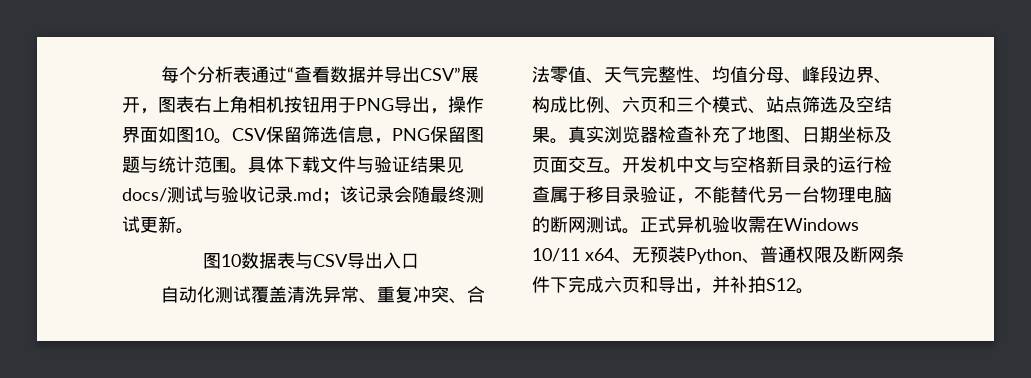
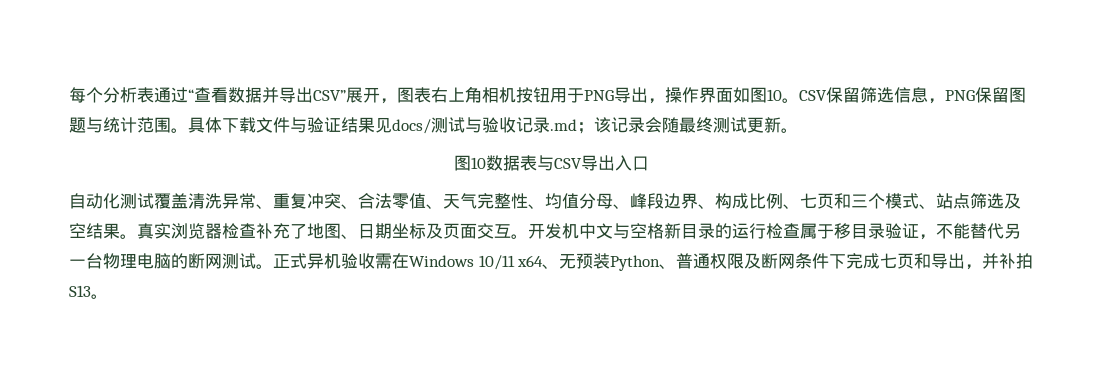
- 自动化测试覆盖清洗异常、重复冲突、合法零值、天气完整性、均值分母、峰段边界、构成比例、六页和三个模式、站点筛选及空结果。
+ 自动化测试覆盖清洗异常、重复冲突、合法零值、天气完整性、均值分母、峰段边界、构成比例、七页和三个模式、站点筛选及空结果。
- 正式异机验收需在Windows 10/11 x64、无预装Python、普通权限及断网条件下完成六页和导出，并补拍S12。
+ 正式异机验收需在Windows 10/11 x64、无预装Python、普通权限及断网条件下完成七页和导出，并补拍S13。

